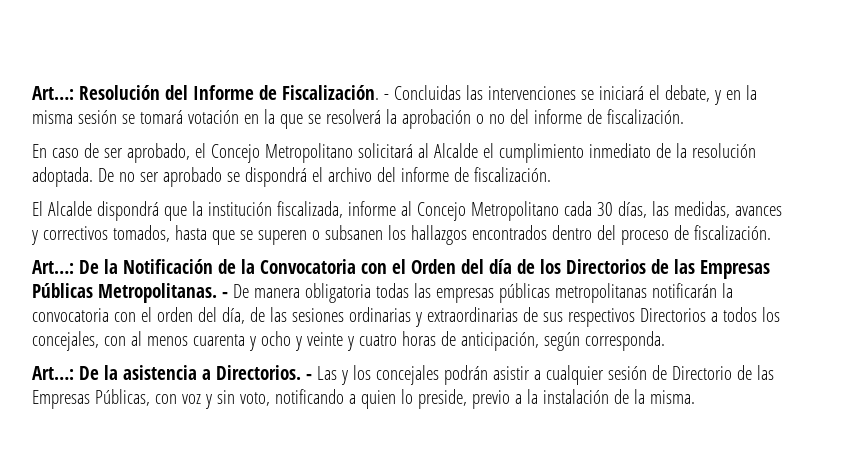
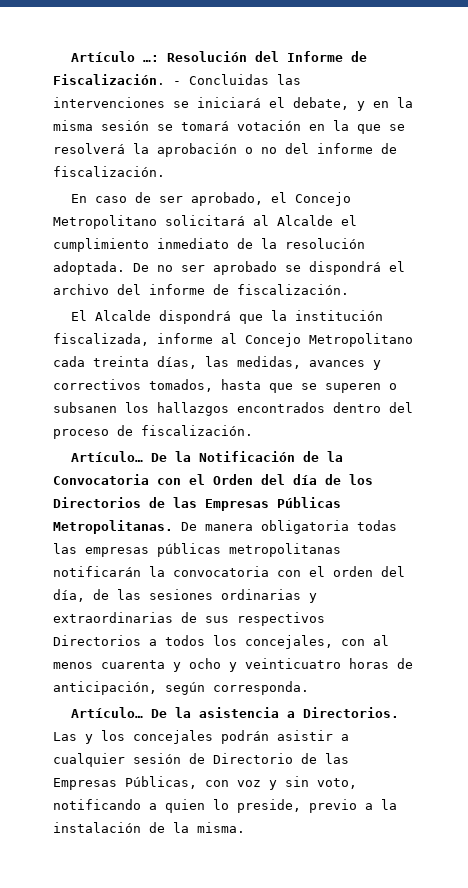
- Art…: Resolución del Informe de Fiscalización.
+ Artículo …: Resolución del Informe de Fiscalización.
- El Alcalde dispondrá que la institución fiscalizada, informe al Concejo Metropolitano cada 30 días, las medidas, avances y correctivos tomados, hasta que se superen o subsanen los hallazgos encontrados dentro del proceso de fiscalización.
+ El Alcalde dispondrá que la institución fiscalizada, informe al Concejo Metropolitano cada treinta días, las medidas, avances y correctivos tomados, hasta que se superen o subsanen los hallazgos encontrados dentro del proceso de fiscalización.
- Art…: De la Notificación de la Convocatoria con el Orden del día de los Directorios de las Empresas Públicas Metropolitanas.
+ Artículo… De la Notificación de la Convocatoria con el Orden del día de los Directorios de las Empresas Públicas Metropolitanas.
- - De manera obligatoria todas las empresas públicas metropolitanas notificarán la convocatoria con el orden del día, de las sesiones ordinarias y extraordinarias de sus respectivos Directorios a todos los concejales, con al menos cuarenta y ocho y veinte y cuatro horas de anticipación, según corresponda.
+ De manera obligatoria todas las empresas públicas metropolitanas notificarán la convocatoria con el orden del día, de las sesiones ordinarias y extraordinarias de sus respectivos Directorios a todos los concejales, con al menos cuarenta y ocho y veinticuatro horas de anticipación, según corresponda.
- Art…: De la asistencia a Directorios.
+ Artículo… De la asistencia a Directorios.
- - Las y los concejales podrán asistir a cualquier sesión de Directorio de las Empresas Públicas, con voz y sin voto, notificando a quien lo preside, previo a la instalación de la misma.
+ Las y los concejales podrán asistir a cualquier sesión de Directorio de las Empresas Públicas, con voz y sin voto, notificando a quien lo preside, previo a la instalación de la misma.

